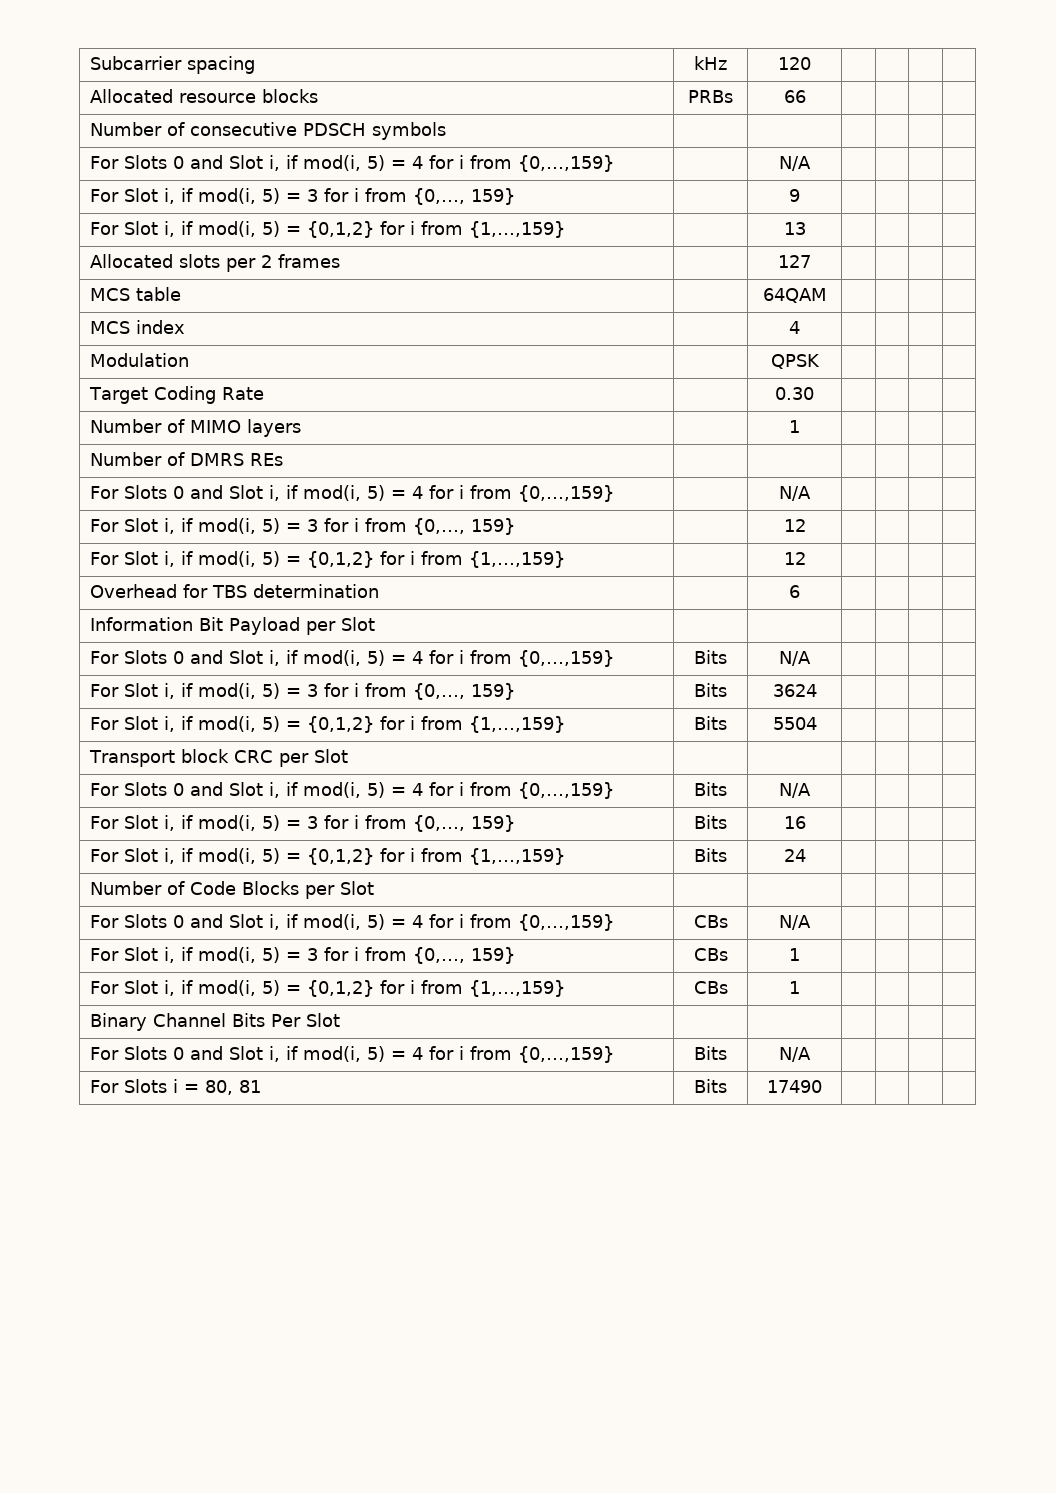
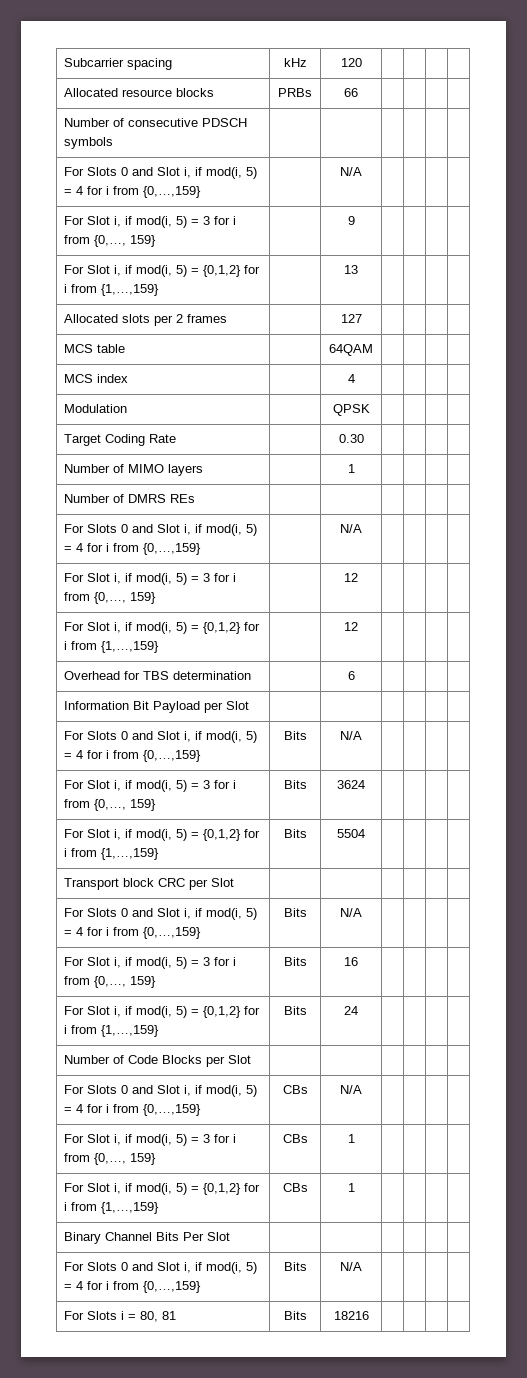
- For Slots i = 80, 81 | Bits | 17490 | | | |
+ For Slots i = 80, 81 | Bits | 18216 | | | |

